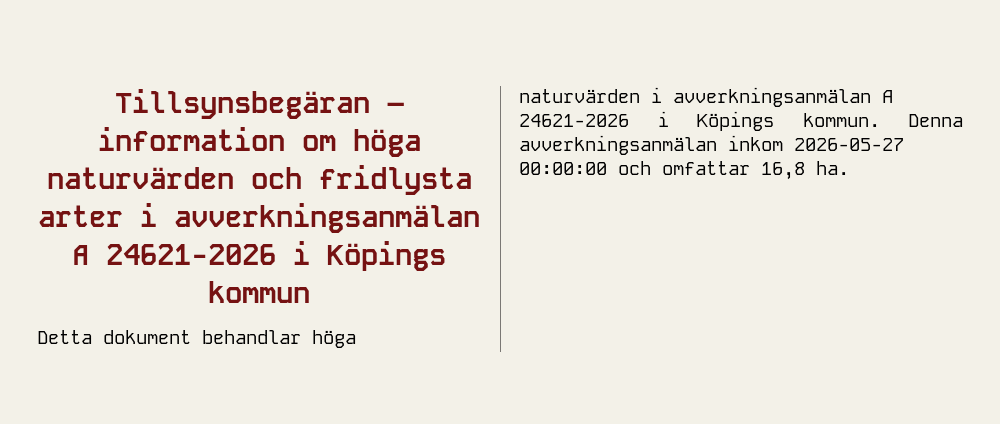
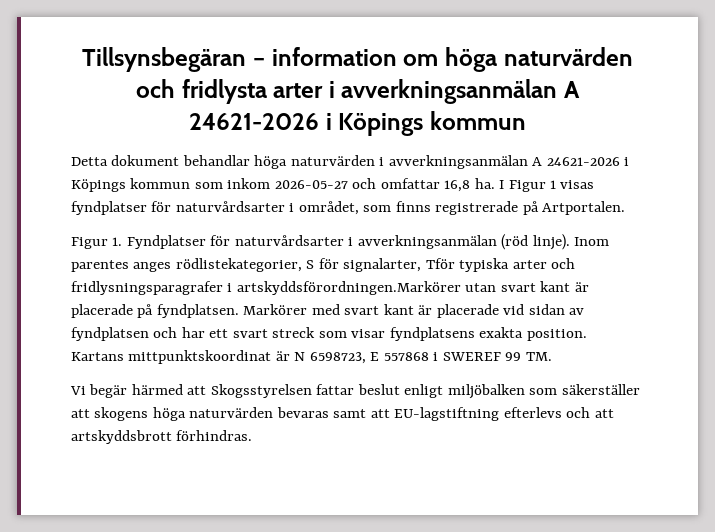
- Detta dokument behandlar höga naturvärden i avverkningsanmälan A 24621-2026 i Köpings kommun. Denna avverkningsanmälan inkom 2026-05-27 00:00:00 och omfattar 16,8 ha.
+ Detta dokument behandlar höga naturvärden i avverkningsanmälan A 24621-2026 i Köpings kommun som inkom 2026-05-27 och omfattar 16,8 ha.
+ I Figur 1 visas fyndplatser för naturvårdsarter i området, som finns registrerade på Artportalen.
+ Figur 1. Fyndplatser för naturvårdsarter i avverkningsanmälan (röd linje). Inom parentes anges rödlistekategorier, S för signalarter, Tför typiska arter och fridlysningsparagrafer i artskyddsförordningen.Markörer utan svart kant är placerade på fyndplatsen. Markörer med svart kant är placerade vid sidan av fyndplatsen och har ett svart streck som visar fyndplatsens exakta position. Kartans mittpunktskoordinat är N 6598723, E 557868 i SWEREF 99 TM.
+ Vi begär härmed att Skogsstyrelsen fattar beslut enligt miljöbalken som säkerställer att skogens höga naturvärden bevaras samt att EU-lagstiftning efterlevs och att artskyddsbrott förhindras.

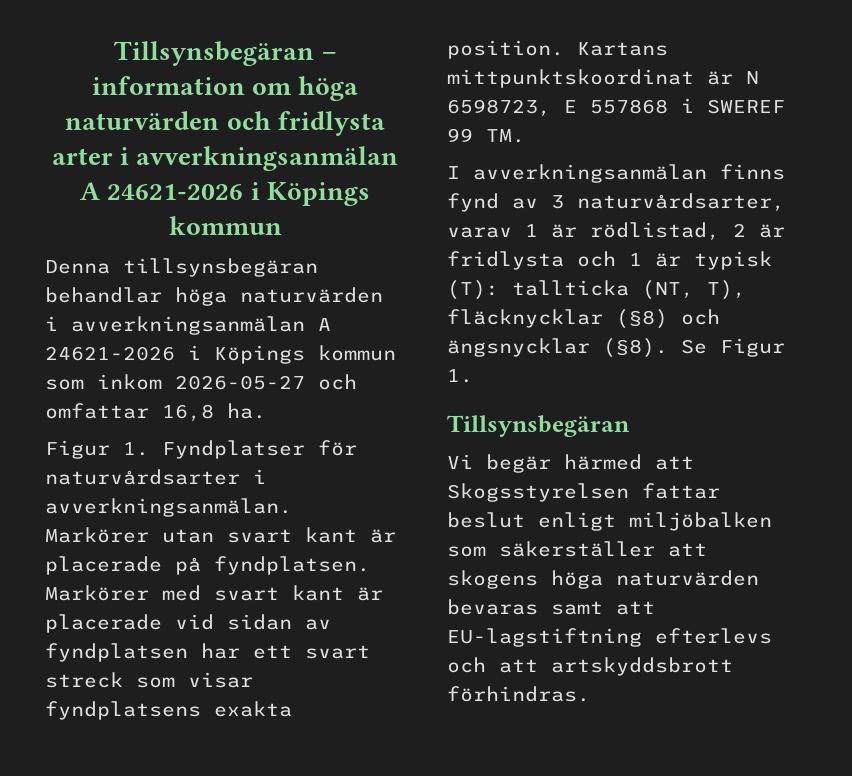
- Detta dokument behandlar höga naturvärden i avverkningsanmälan A 24621-2026 i Köpings kommun som inkom 2026-05-27 och omfattar 16,8 ha. I Figur 1 visas fyndplatser för naturvårdsarter i området, som finns registrerade på Artportalen.
+ Denna tillsynsbegäran behandlar höga naturvärden i avverkningsanmälan A 24621-2026 i Köpings kommun som inkom 2026-05-27 och omfattar 16,8 ha.
- Figur 1. Fyndplatser för naturvårdsarter i avverkningsanmälan (röd linje). Inom parentes anges rödlistekategorier, S för signalarter, Tför typiska arter och fridlysningsparagrafer i artskyddsförordningen.Markörer utan svart kant är placerade på fyndplatsen.
+ Figur 1. Fyndplatser för naturvårdsarter i avverkningsanmälan. Markörer utan svart kant är placerade på fyndplatsen.
- Markörer med svart kant är placerade vid sidan av fyndplatsen och har ett svart streck som visar fyndplatsens exakta position.
+ Markörer med svart kant är placerade vid sidan av fyndplatsen har ett svart streck som visar fyndplatsens exakta position.
+ I avverkningsanmälan finns fynd av 3 naturvårdsarter, varav 1 är rödlistad, 2 är fridlysta och 1 är typisk (T): tallticka (NT, T), fläcknycklar (§8) och ängsnycklar (§8). Se Figur 1.
+ Tillsynsbegäran

